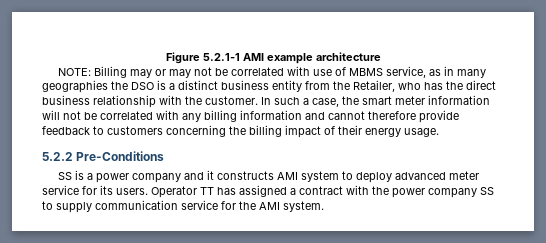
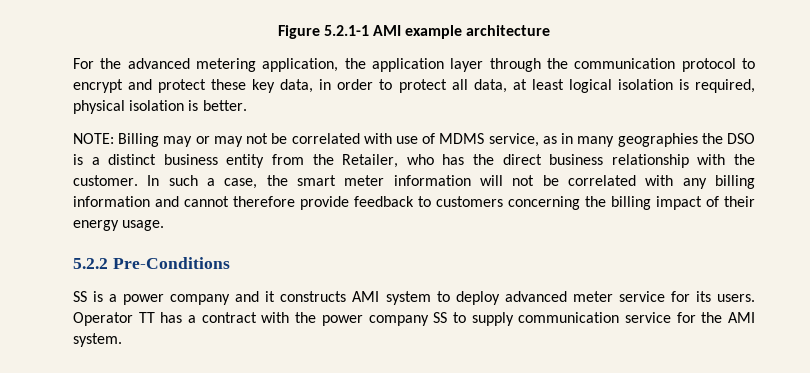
+ For the advanced metering application, the application layer through the communication protocol to encrypt and protect these key data, in order to protect all data, at least logical isolation is required, physical isolation is better.
- NOTE: Billing may or may not be correlated with use of MBMS service, as in many geographies the DSO is a distinct business entity from the Retailer, who has the direct business relationship with the customer.
+ NOTE: Billing may or may not be correlated with use of MDMS service, as in many geographies the DSO is a distinct business entity from the Retailer, who has the direct business relationship with the customer.
- Operator TT has assigned a contract with the power company SS to supply communication service for the AMI system.
+ Operator TT has a contract with the power company SS to supply communication service for the AMI system.

